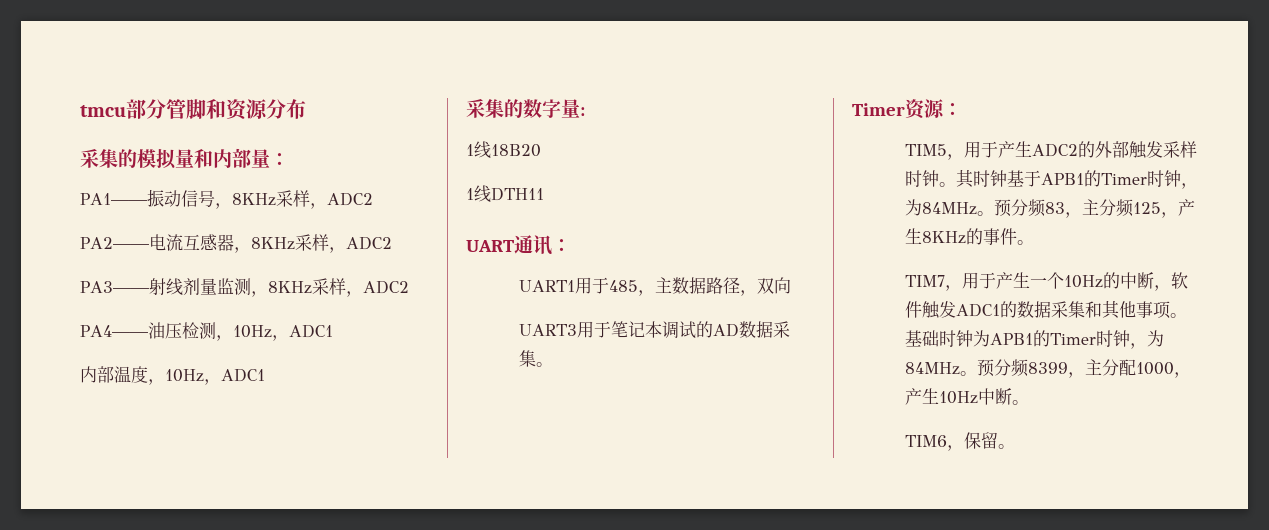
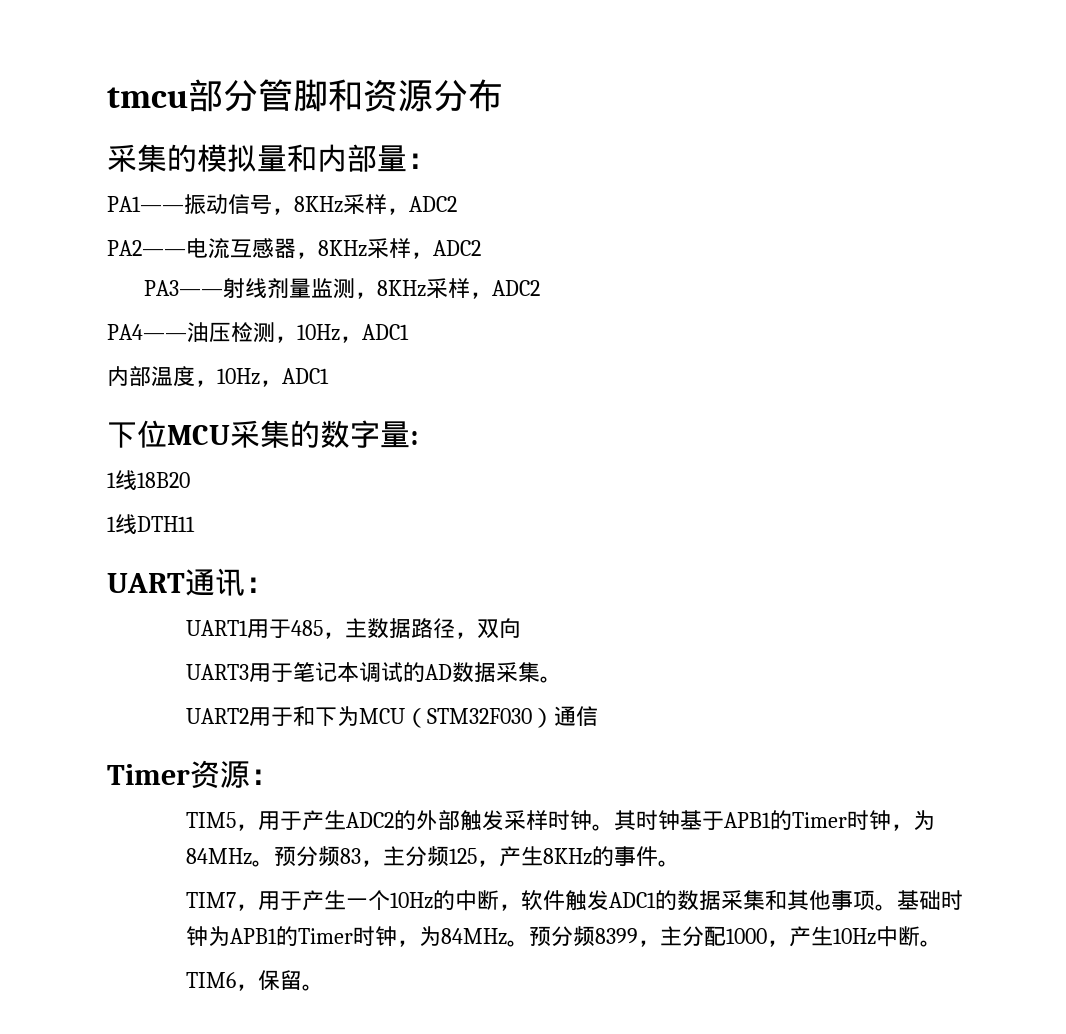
- 采集的数字量:
+ 下位MCU采集的数字量:
+ UART2用于和下为MCU（STM32F030）通信

